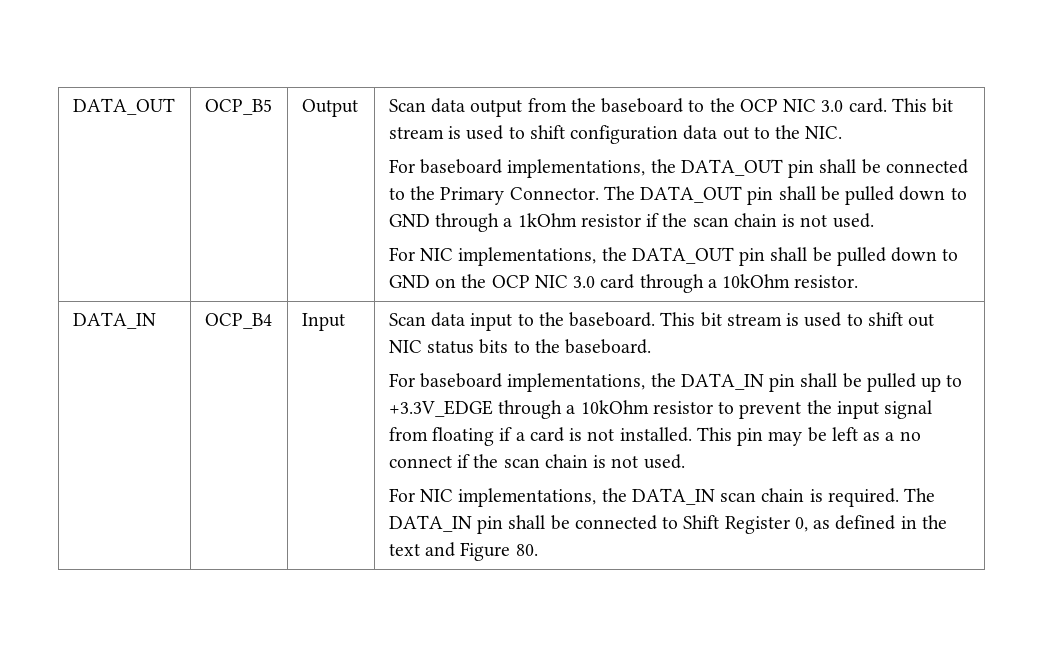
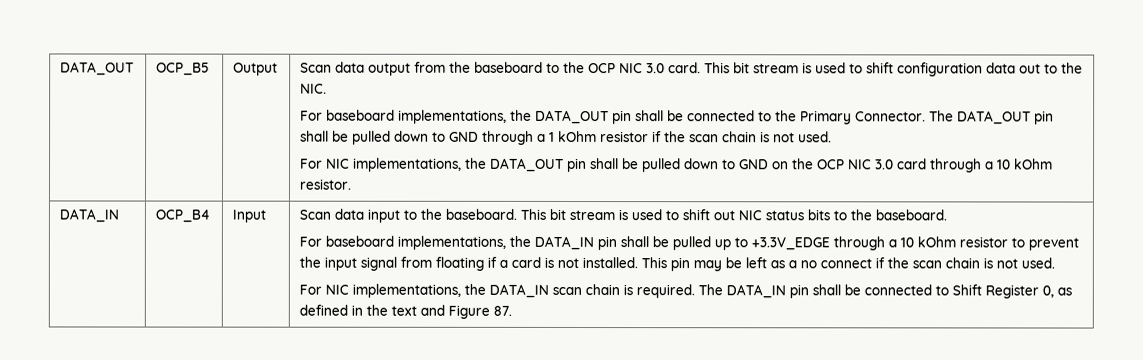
- The DATA_OUT pin shall be pulled down to GND through a 1kOhm resistor if the scan chain is not used.
+ The DATA_OUT pin shall be pulled down to GND through a 1 kOhm resistor if the scan chain is not used.
- For NIC implementations, the DATA_OUT pin shall be pulled down to GND on the OCP NIC 3.0 card through a 10kOhm resistor.
+ For NIC implementations, the DATA_OUT pin shall be pulled down to GND on the OCP NIC 3.0 card through a 10 kOhm resistor.
- For baseboard implementations, the DATA_IN pin shall be pulled up to +3.3V_EDGE through a 10kOhm resistor to prevent the input signal from floating if a card is not installed.
+ For baseboard implementations, the DATA_IN pin shall be pulled up to +3.3V_EDGE through a 10 kOhm resistor to prevent the input signal from floating if a card is not installed.
- The DATA_IN pin shall be connected to Shift Register 0, as defined in the text and Figure 80.
+ The DATA_IN pin shall be connected to Shift Register 0, as defined in the text and Figure 87.

